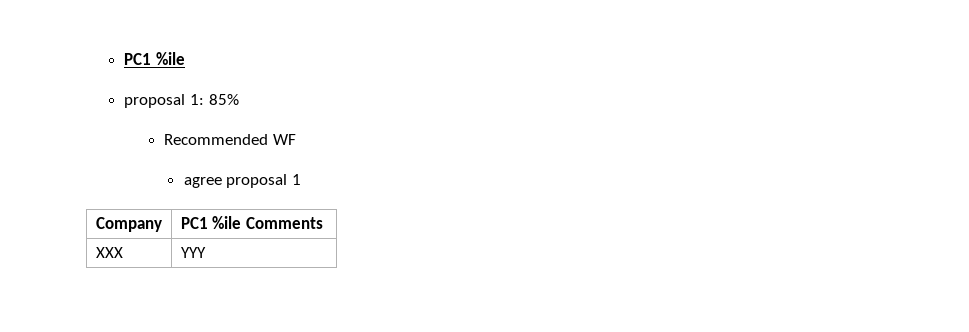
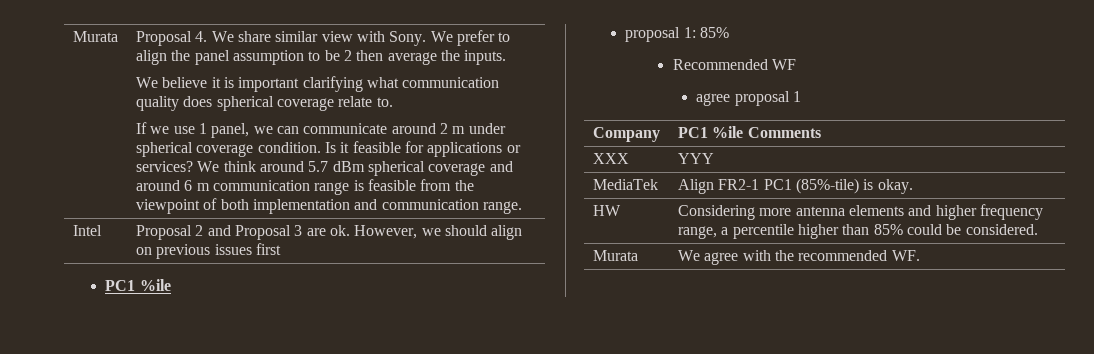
+ Murata | Proposal 4. We share similar view with Sony. We prefer to align the panel assumption to be 2 then average the inputs.
+ We believe it is important clarifying what communication quality does spherical coverage relate to.
+ If we use 1 panel, we can communicate around 2 m under spherical coverage condition. Is it feasible for applications or services? We think around 5.7 dBm spherical coverage and around 6 m communication range is feasible from the viewpoint of both implementation and communication range.
+ Intel | Proposal 2 and Proposal 3 are ok. However, we should align on previous issues first
+ MediaTek | Align FR2-1 PC1 (85%-tile) is okay.
+ HW | Considering more antenna elements and higher frequency range, a percentile higher than 85% could be considered.
+ Murata | We agree with the recommended WF.

